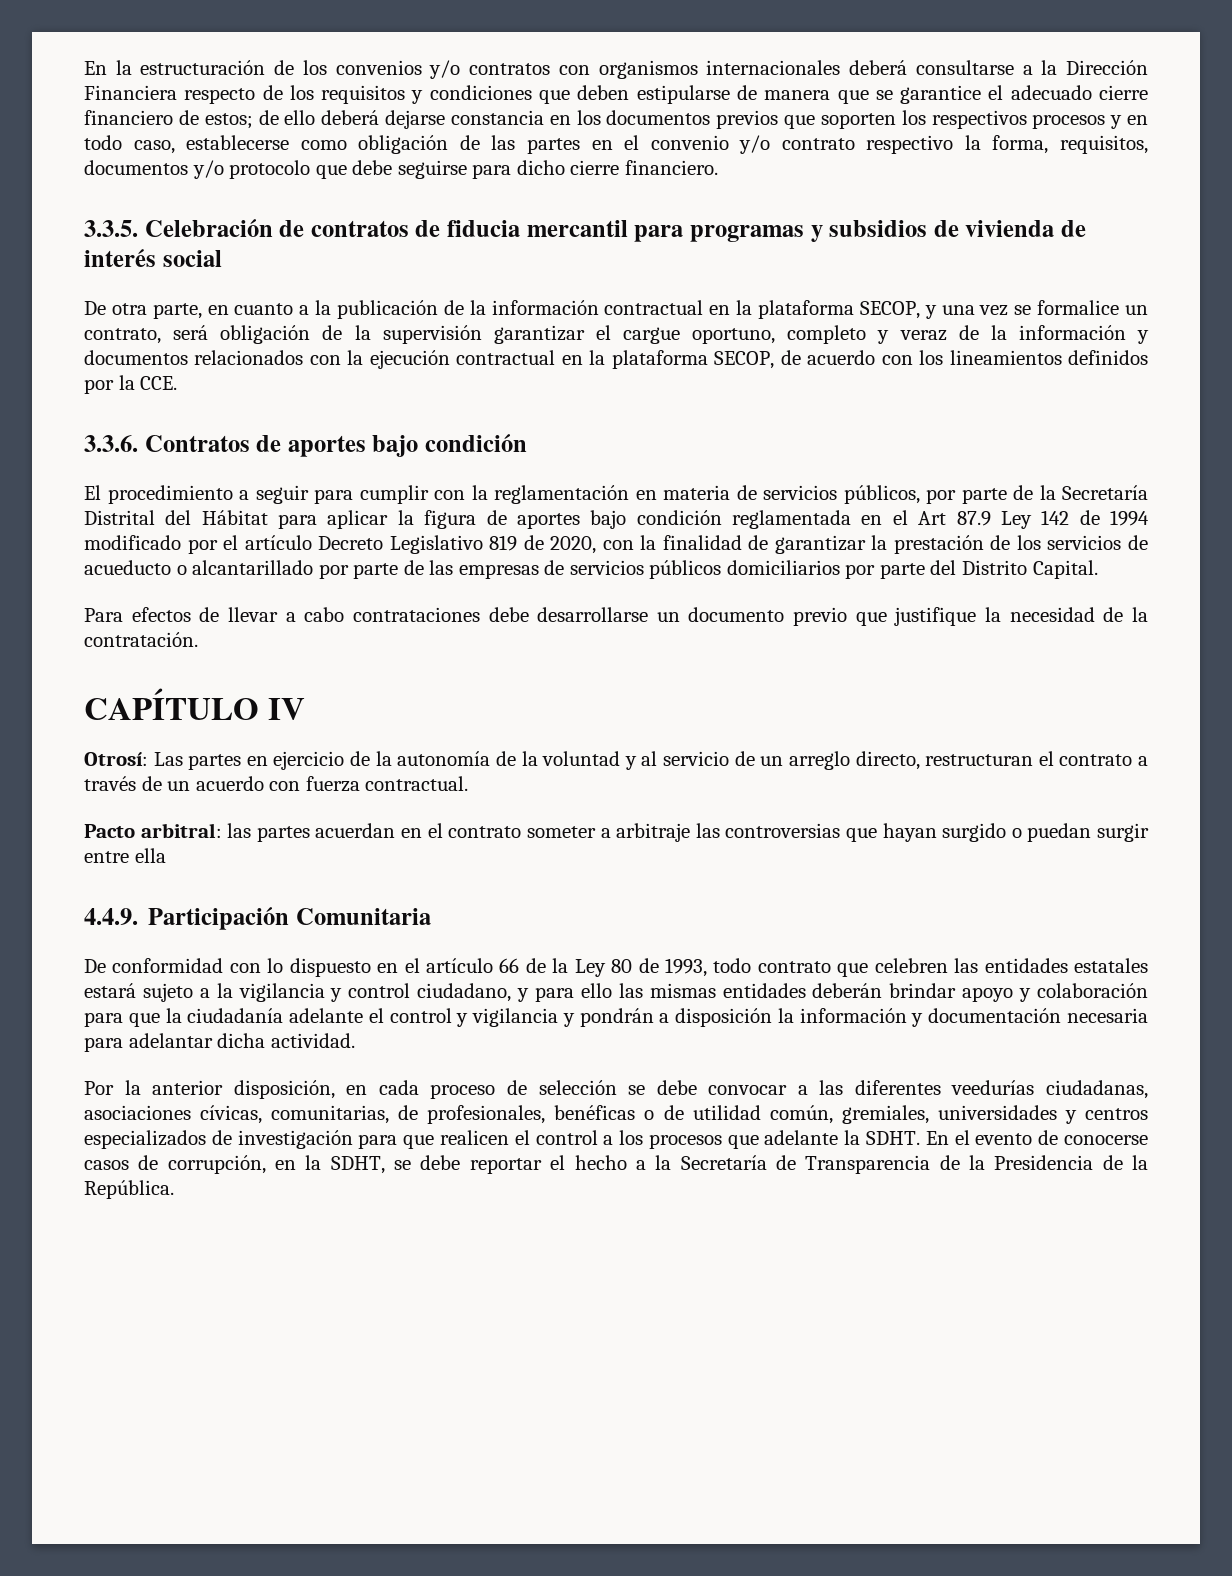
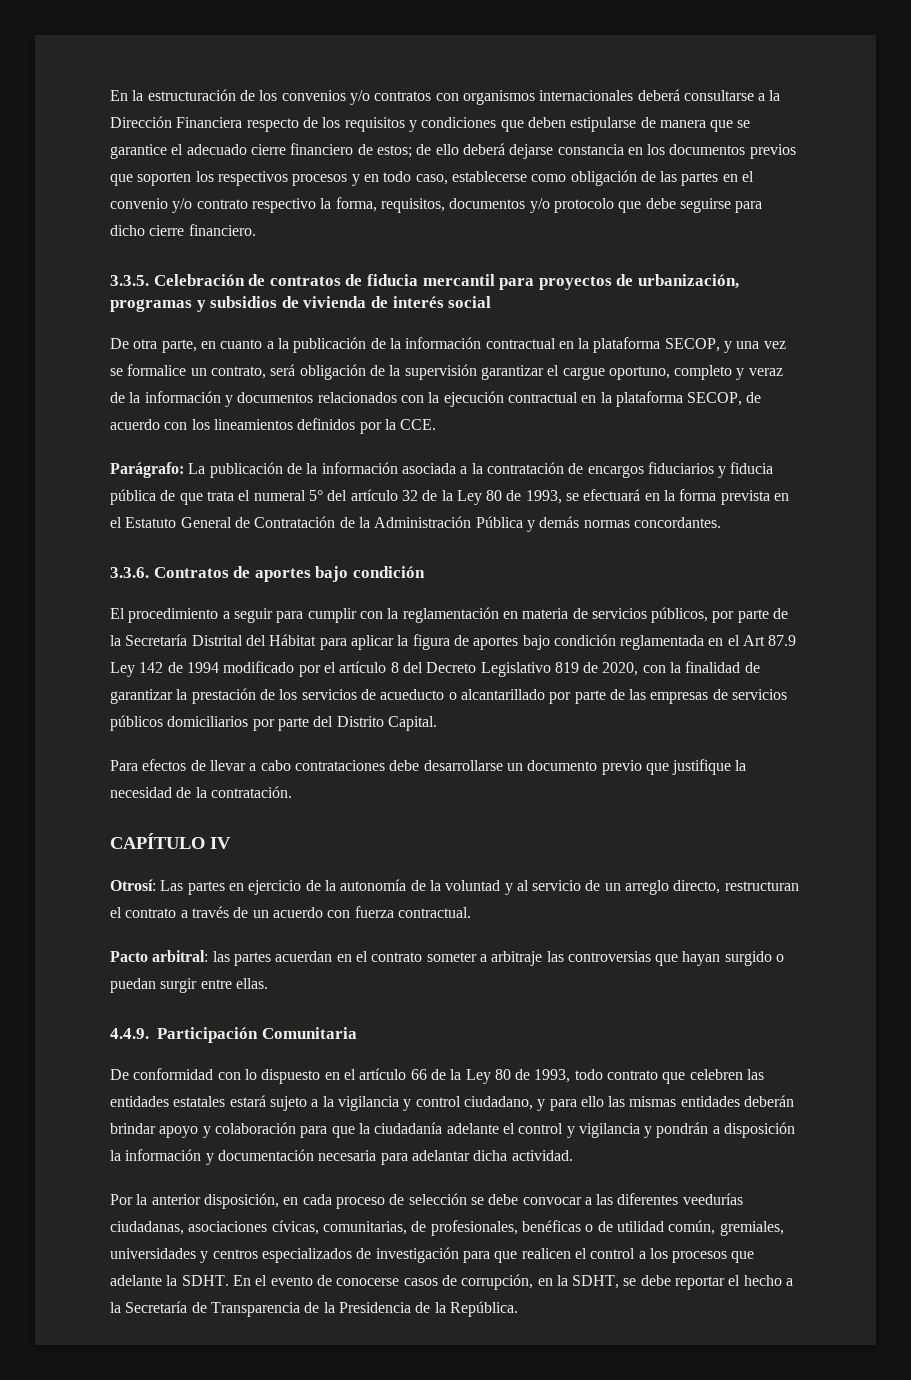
- 3.3.5. Celebración de contratos de fiducia mercantil para programas y subsidios de vivienda de interés social
+ 3.3.5. Celebración de contratos de fiducia mercantil para proyectos de urbanización, programas y subsidios de vivienda de interés social
+ Parágrafo: La publicación de la información asociada a la contratación de encargos fiduciarios y fiducia pública de que trata el numeral 5° del artículo 32 de la Ley 80 de 1993, se efectuará en la forma prevista en el Estatuto General de Contratación de la Administración Pública y demás normas concordantes.
- El procedimiento a seguir para cumplir con la reglamentación en materia de servicios públicos, por parte de la Secretaría Distrital del Hábitat para aplicar la figura de aportes bajo condición reglamentada en el Art 87.9 Ley 142 de 1994 modificado por el artículo Decreto Legislativo 819 de 2020, con la finalidad de garantizar la prestación de los servicios de acueducto o alcantarillado por parte de las empresas de servicios públicos domiciliarios por parte del Distrito Capital.
+ El procedimiento a seguir para cumplir con la reglamentación en materia de servicios públicos, por parte de la Secretaría Distrital del Hábitat para aplicar la figura de aportes bajo condición reglamentada en el Art 87.9 Ley 142 de 1994 modificado por el artículo 8 del Decreto Legislativo 819 de 2020, con la finalidad de garantizar la prestación de los servicios de acueducto o alcantarillado por parte de las empresas de servicios públicos domiciliarios por parte del Distrito Capital.
- Pacto arbitral: las partes acuerdan en el contrato someter a arbitraje las controversias que hayan surgido o puedan surgir entre ella
+ Pacto arbitral: las partes acuerdan en el contrato someter a arbitraje las controversias que hayan surgido o puedan surgir entre ellas.

